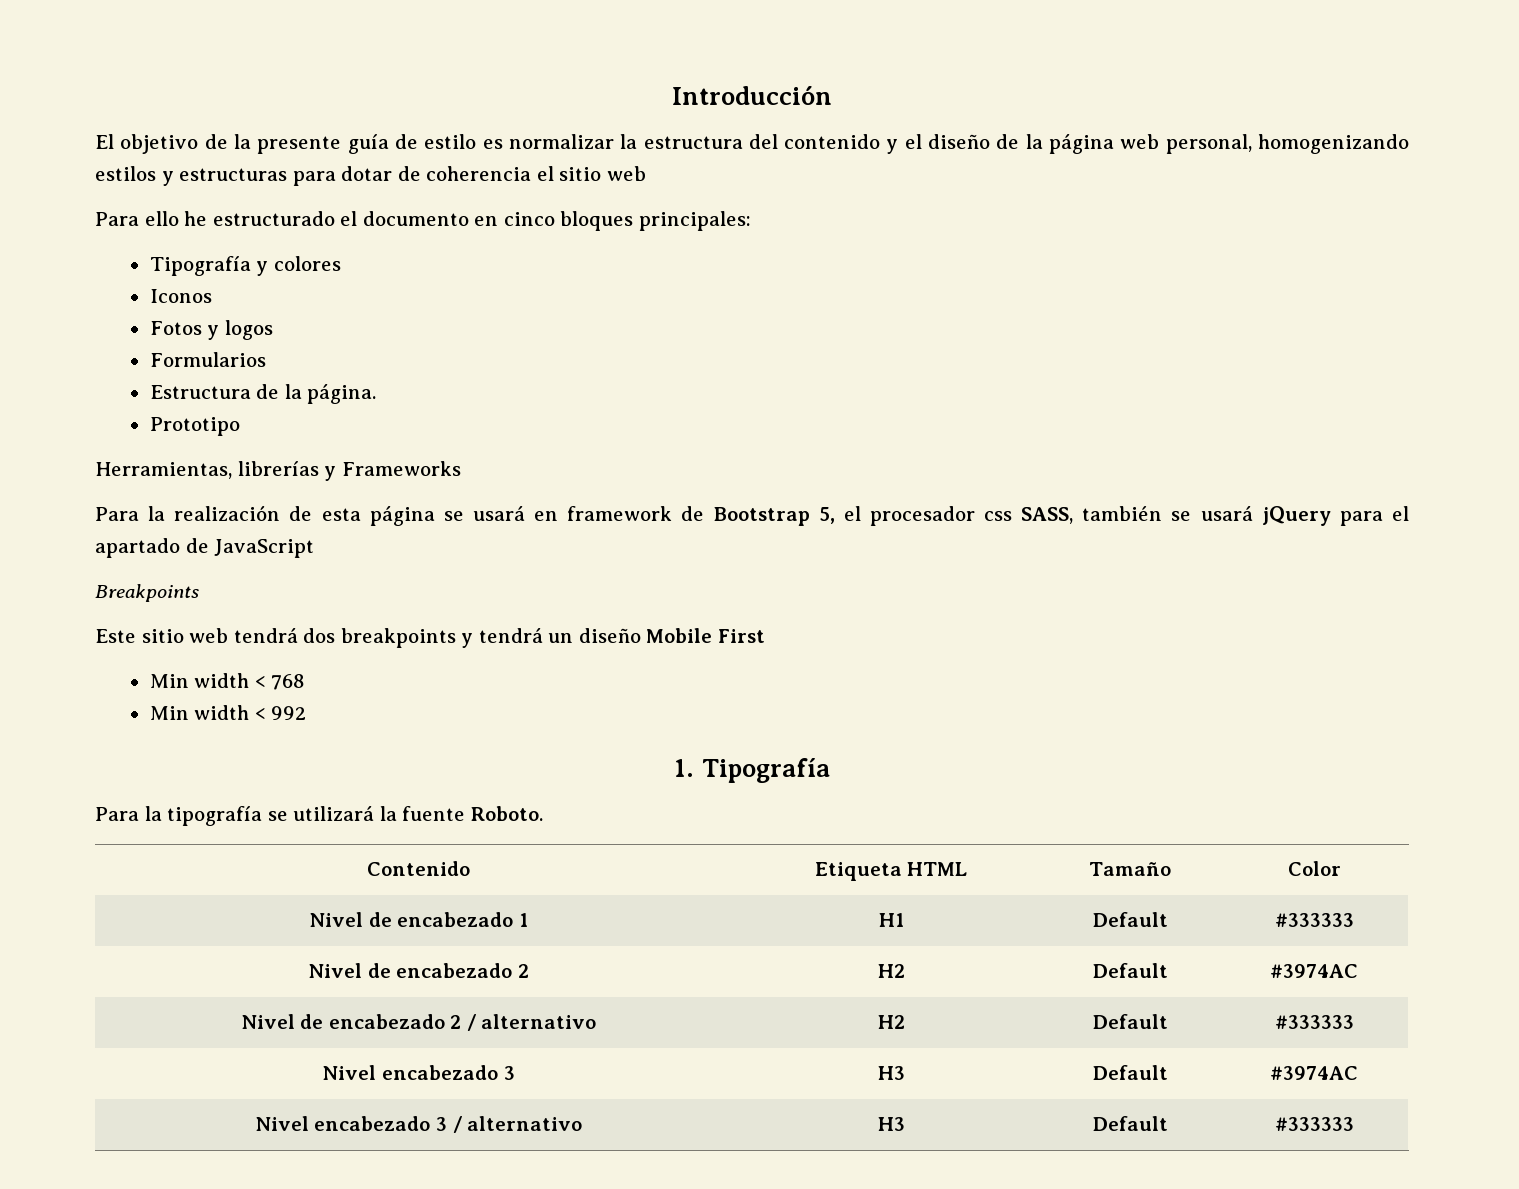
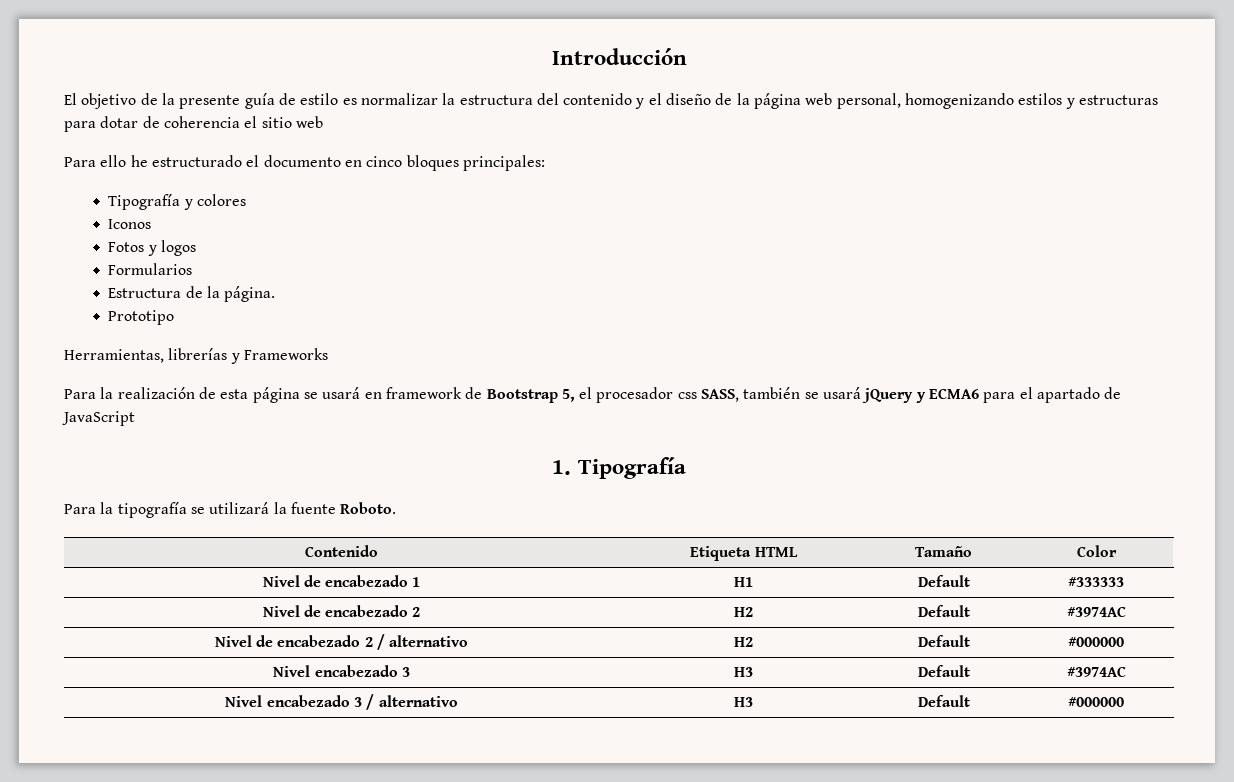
- Para la realización de esta página se usará en framework de Bootstrap 5, el procesador css SASS, también se usará jQuery para el apartado de JavaScript
+ Para la realización de esta página se usará en framework de Bootstrap 5, el procesador css SASS, también se usará jQuery y ECMA6 para el apartado de JavaScript
- Breakpoints
- Este sitio web tendrá dos breakpoints y tendrá un diseño Mobile First
- Min width < 768
- Min width < 992
- Nivel de encabezado 2 / alternativo | H2 | Default | #333333
+ Nivel de encabezado 2 / alternativo | H2 | Default | #000000
- Nivel encabezado 3 / alternativo | H3 | Default | #333333
+ Nivel encabezado 3 / alternativo | H3 | Default | #000000

